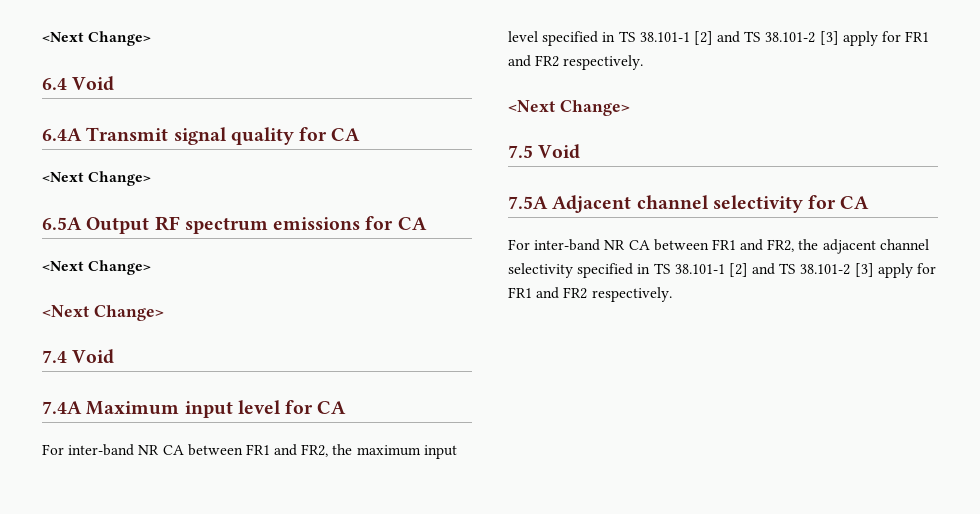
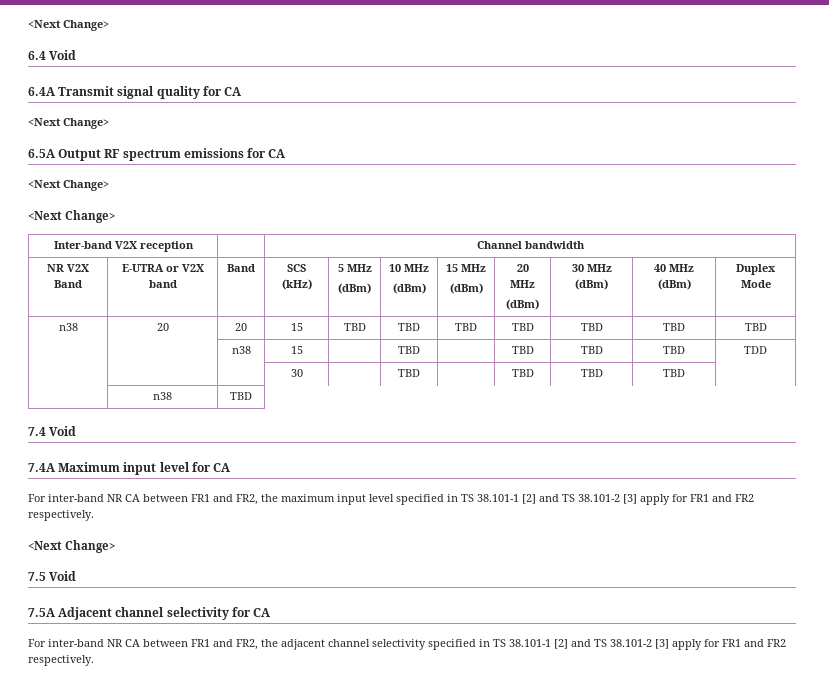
+ Inter-band V2X reception | | Channel bandwidth
+ NR V2X Band | E-UTRA or V2X band | Band | SCS (kHz) | 5 MHz
+ (dBm) | 10 MHz
+ (dBm) | 15 MHz
+ (dBm) | 20 MHz
+ (dBm) | 30 MHz (dBm) | 40 MHz (dBm) | Duplex Mode
+ n38 | 20 | 20 | 15 | TBD | TBD | TBD | TBD | TBD | TBD | TBD
+ | | n38 | 15 | | TBD | | TBD | TBD | TBD | TDD
+ | | | 30 | | TBD | | TBD | TBD | TBD |
+ | n38 | TBD

